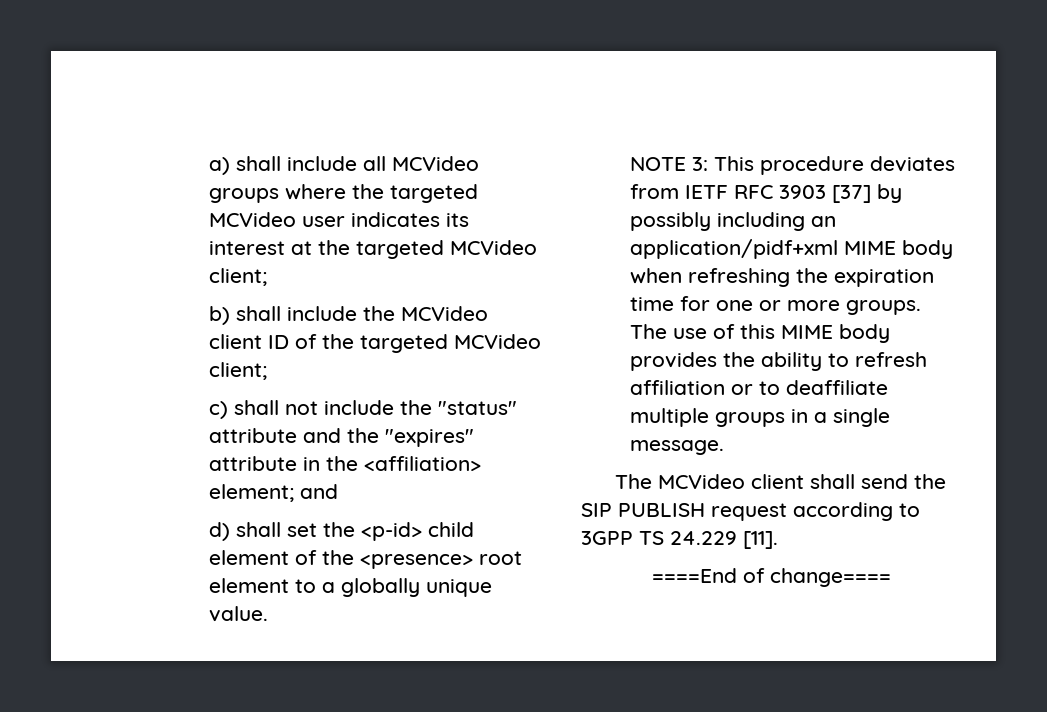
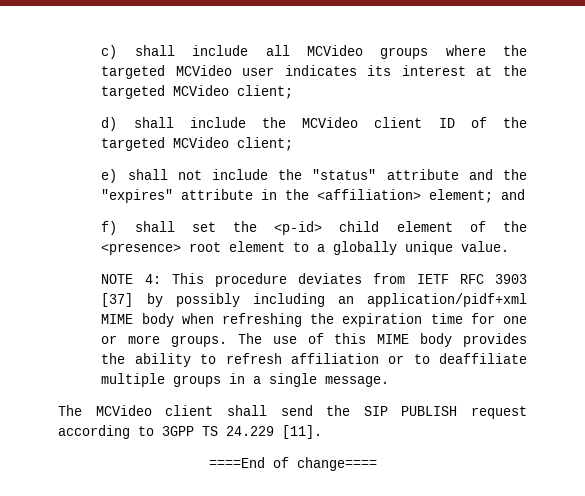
- a) shall include all MCVideo groups where the targeted MCVideo user indicates its interest at the targeted MCVideo client;
+ c) shall include all MCVideo groups where the targeted MCVideo user indicates its interest at the targeted MCVideo client;
- b) shall include the MCVideo client ID of the targeted MCVideo client;
+ d) shall include the MCVideo client ID of the targeted MCVideo client;
- c) shall not include the "status" attribute and the "expires" attribute in the <affiliation> element; and
+ e) shall not include the "status" attribute and the "expires" attribute in the <affiliation> element; and
- d) shall set the <p-id> child element of the <presence> root element to a globally unique value.
+ f) shall set the <p-id> child element of the <presence> root element to a globally unique value.
- NOTE 3: This procedure deviates from IETF RFC 3903 [37] by possibly including an application/pidf+xml MIME body when refreshing the expiration time for one or more groups.
+ NOTE 4: This procedure deviates from IETF RFC 3903 [37] by possibly including an application/pidf+xml MIME body when refreshing the expiration time for one or more groups.

